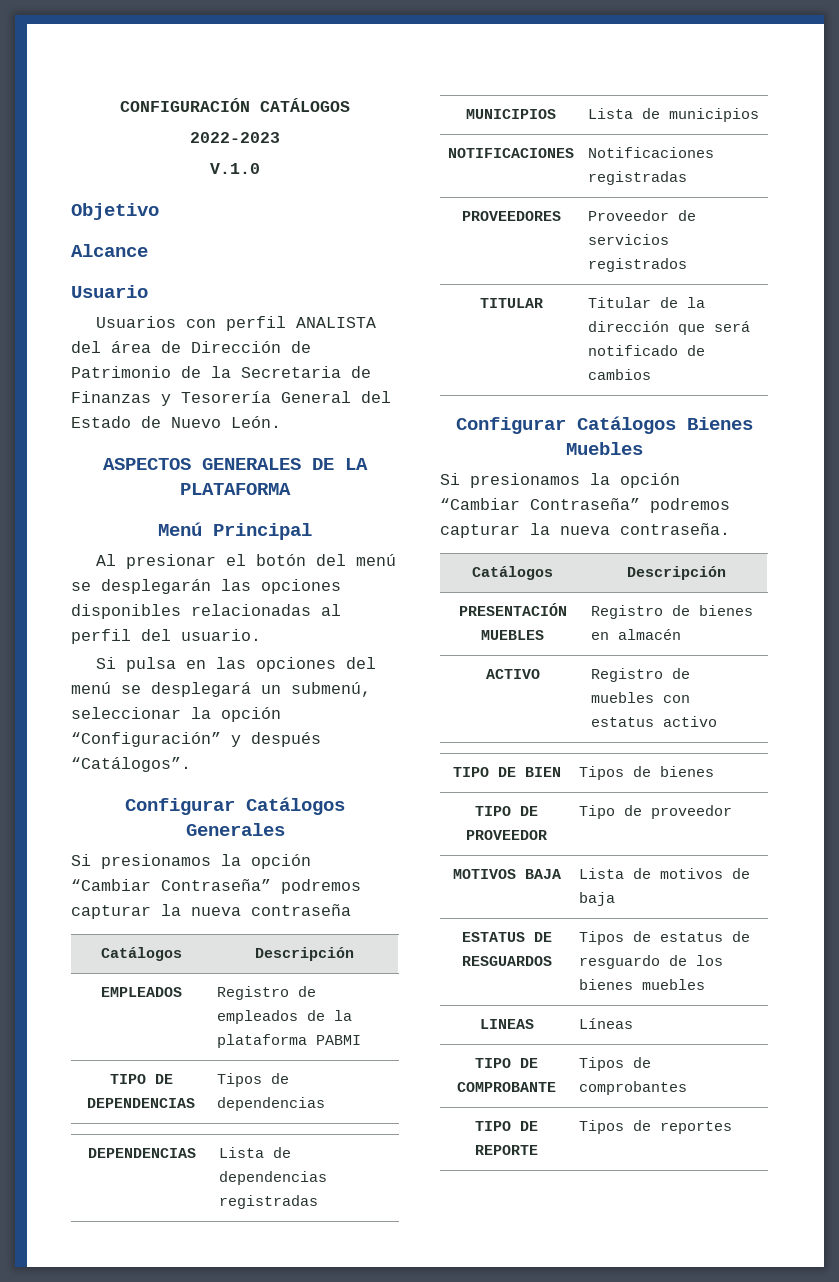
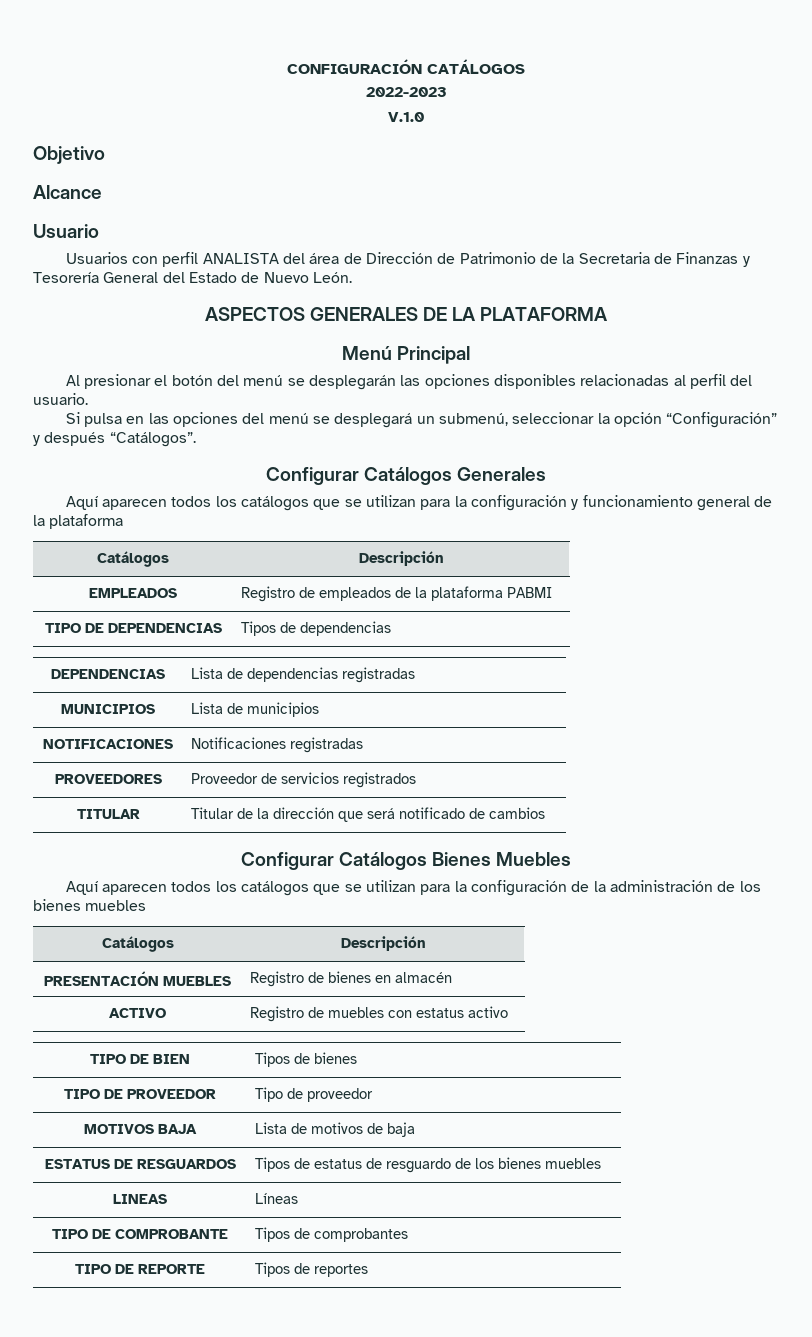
- Si presionamos la opción “Cambiar Contraseña” podremos capturar la nueva contraseña
+ Aquí aparecen todos los catálogos que se utilizan para la configuración y funcionamiento general de la plataforma
- Si presionamos la opción “Cambiar Contraseña” podremos capturar la nueva contraseña.
+ Aquí aparecen todos los catálogos que se utilizan para la configuración de la administración de los bienes muebles

